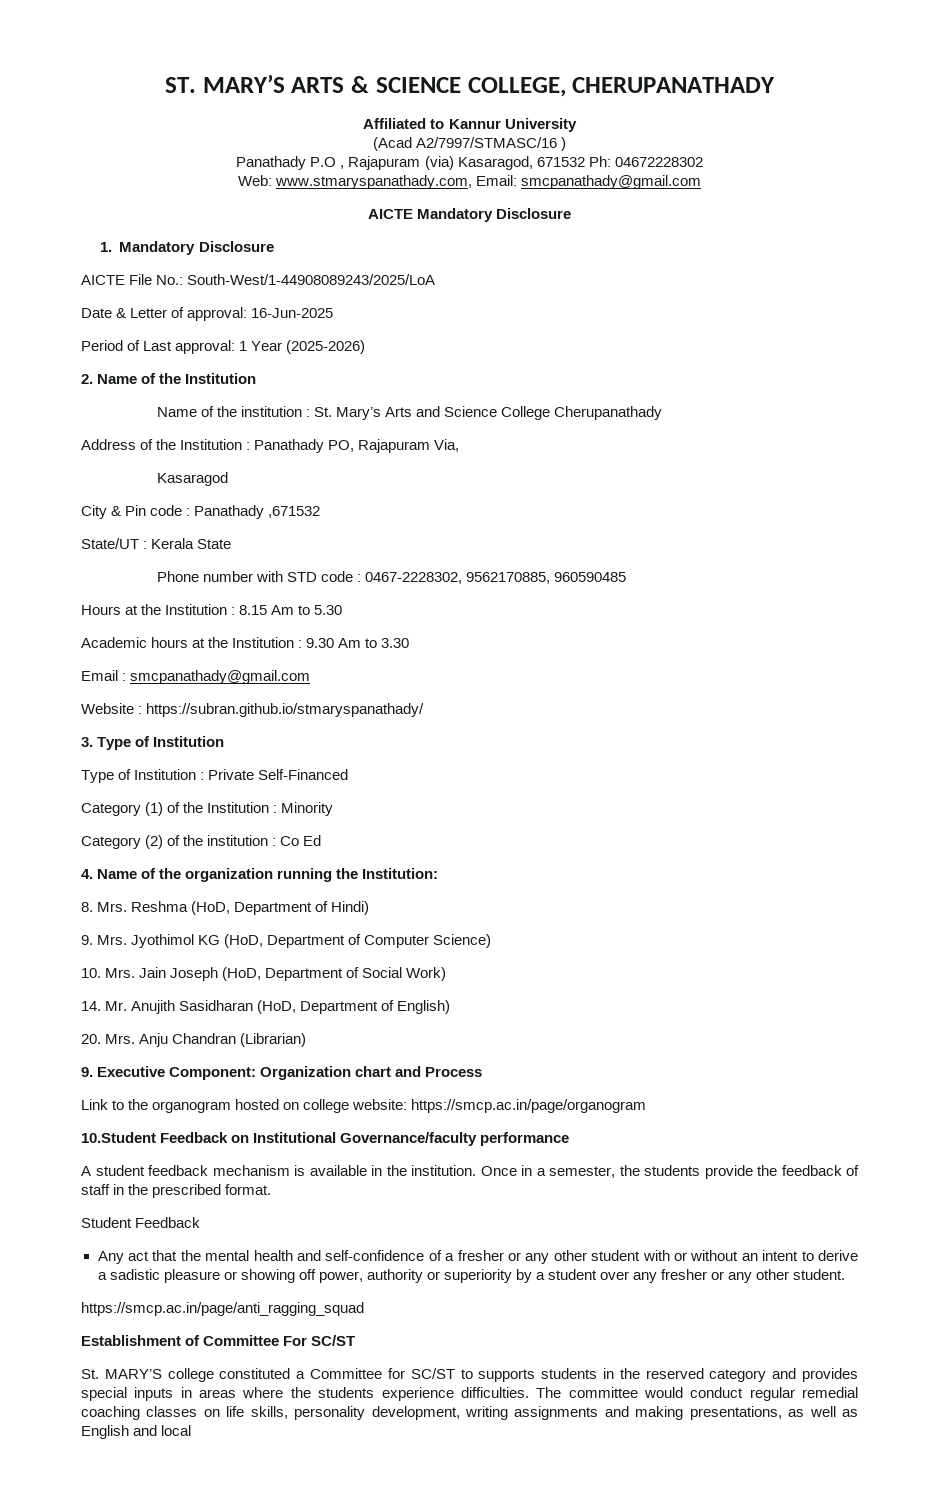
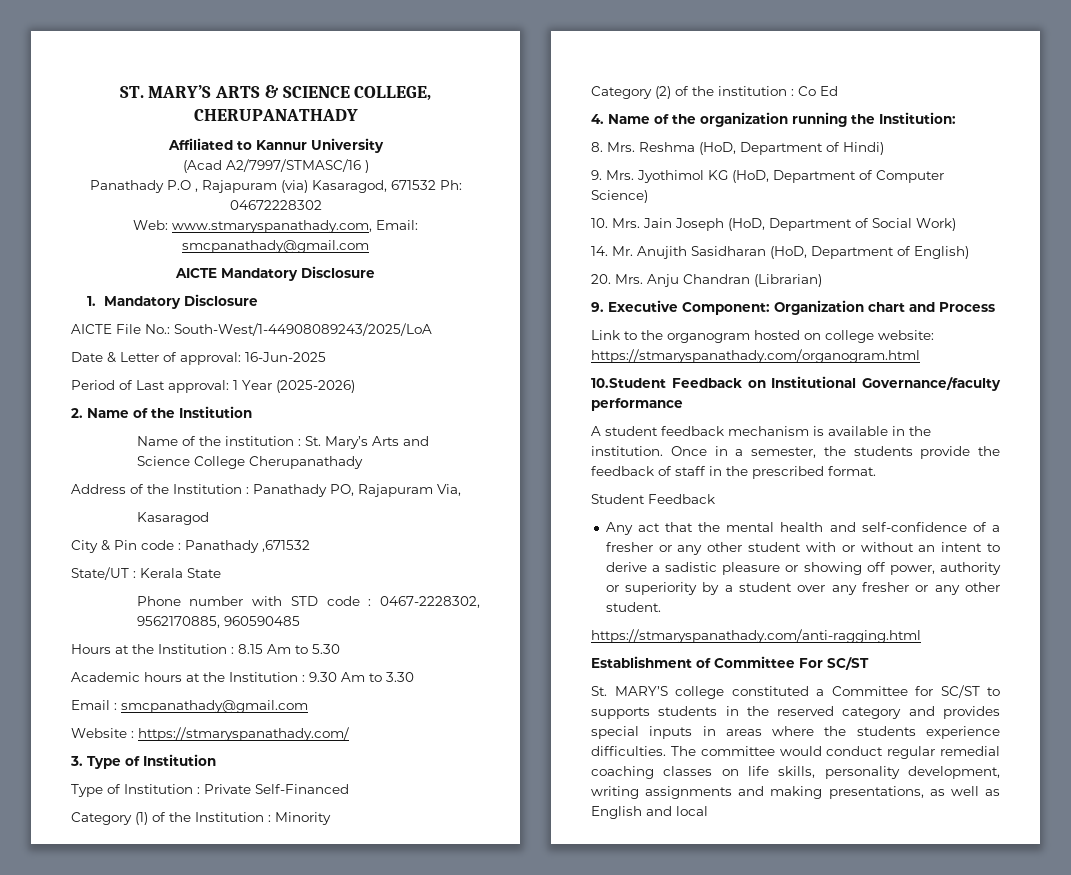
- Website : https://subran.github.io/stmaryspanathady/
+ Website : https://stmaryspanathady.com/
- Link to the organogram hosted on college website: https://smcp.ac.in/page/organogram
+ Link to the organogram hosted on college website: https://stmaryspanathady.com/organogram.html
- https://smcp.ac.in/page/anti_ragging_squad
+ https://stmaryspanathady.com/anti-ragging.html

